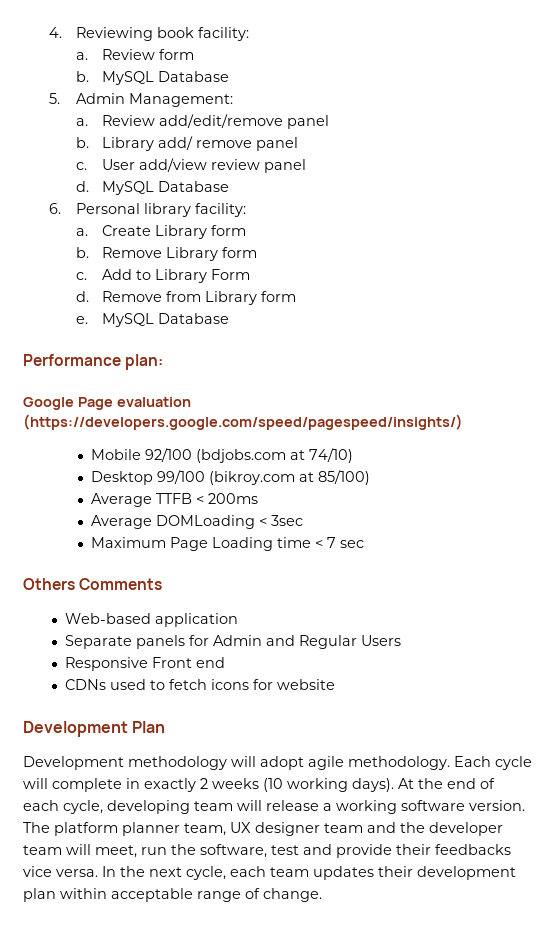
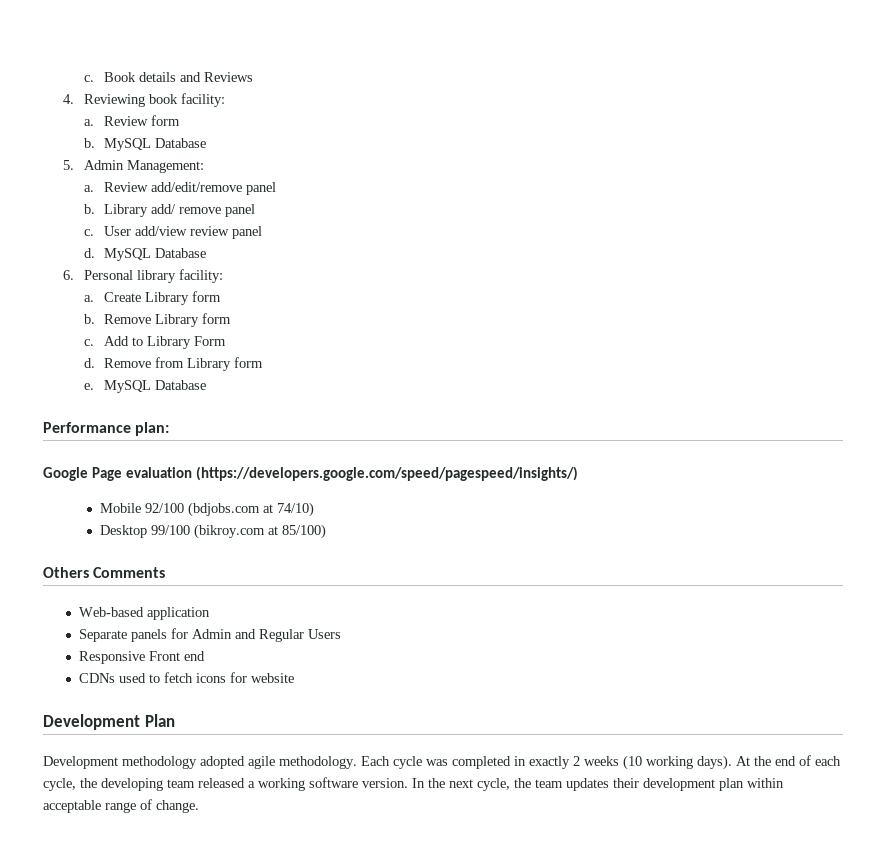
+ c. Book details and Reviews
- Average TTFB < 200ms
- Average DOMLoading < 3sec
- Maximum Page Loading time < 7 sec
- Development methodology will adopt agile methodology.
+ Development methodology adopted agile methodology.
- Each cycle will complete in exactly 2 weeks (10 working days).
+ Each cycle was completed in exactly 2 weeks (10 working days).
- At the end of each cycle, developing team will release a working software version.
+ At the end of each cycle, the developing team released a working software version.
- The platform planner team, UX designer team and the developer team will meet, run the software, test and provide their feedbacks vice versa.
- In the next cycle, each team updates their development plan within acceptable range of change.
+ In the next cycle, the team updates their development plan within acceptable range of change.

